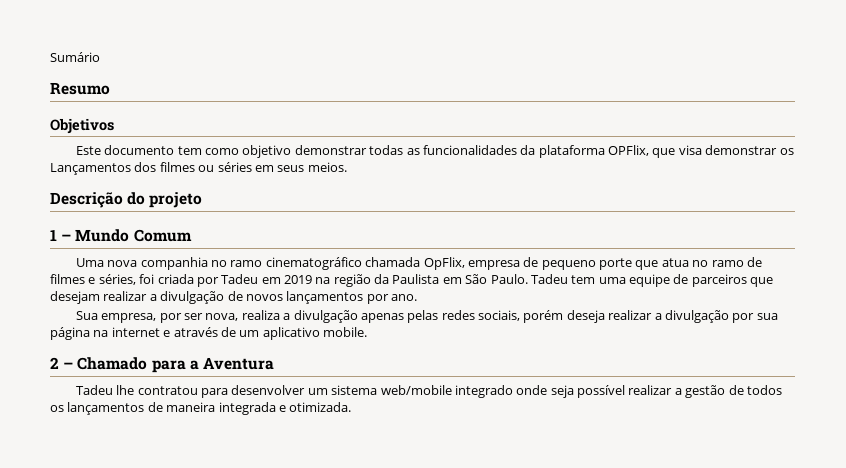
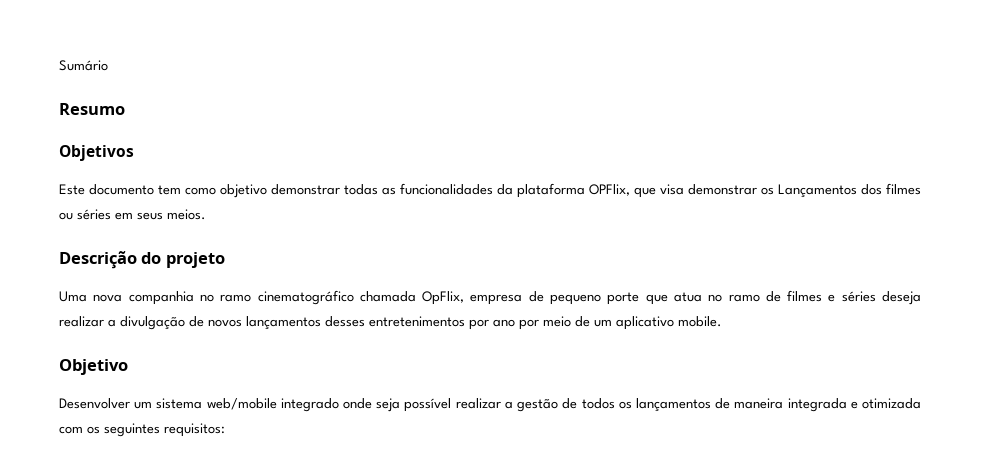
- 1 – Mundo Comum
- Uma nova companhia no ramo cinematográfico chamada OpFlix, empresa de pequeno porte que atua no ramo de filmes e séries, foi criada por Tadeu em 2019 na região da Paulista em São Paulo. Tadeu tem uma equipe de parceiros que desejam realizar a divulgação de novos lançamentos por ano.
- Sua empresa, por ser nova, realiza a divulgação apenas pelas redes sociais, porém deseja realizar a divulgação por sua página na internet e através de um aplicativo mobile.
- 2 – Chamado para a Aventura
- Tadeu lhe contratou para desenvolver um sistema web/mobile integrado onde seja possível realizar a gestão de todos os lançamentos de maneira integrada e otimizada.
+ Uma nova companhia no ramo cinematográfico chamada OpFlix, empresa de pequeno porte que atua no ramo de filmes e séries deseja realizar a divulgação de novos lançamentos desses entretenimentos por ano por meio de um aplicativo mobile.
+ Objetivo
+ Desenvolver um sistema web/mobile integrado onde seja possível realizar a gestão de todos os lançamentos de maneira integrada e otimizada com os seguintes requisitos:

